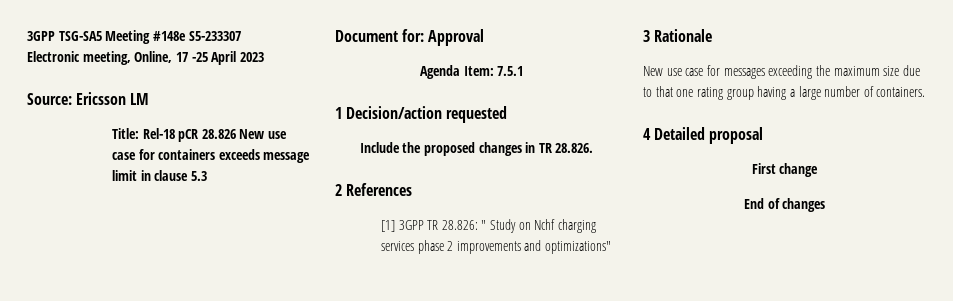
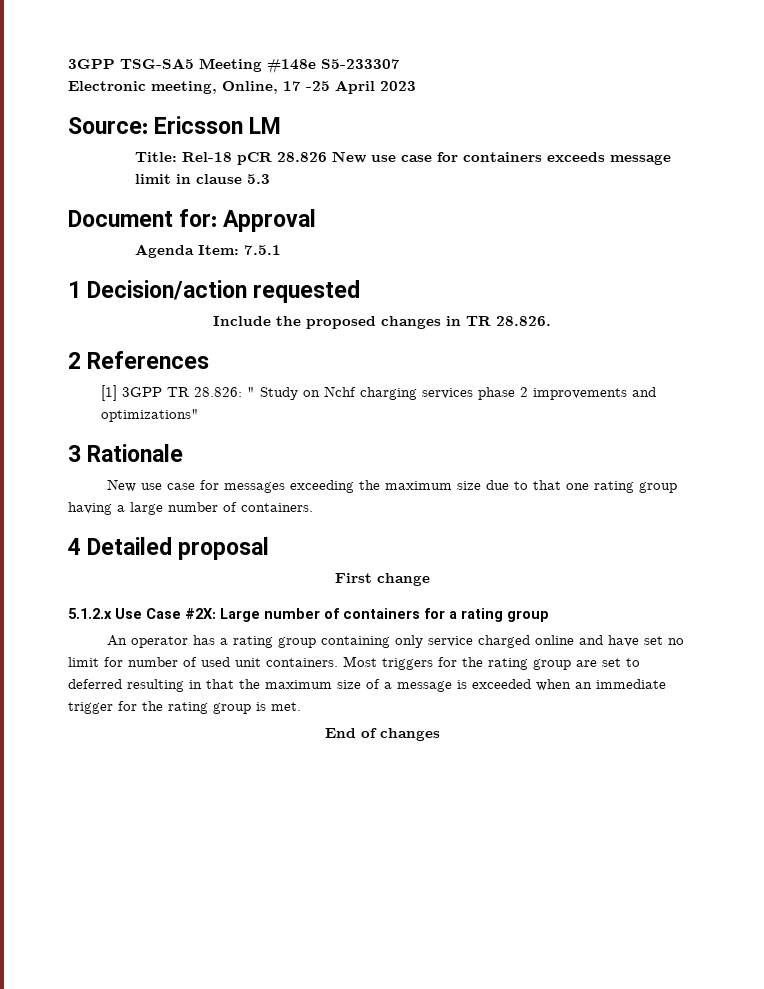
+ 5.1.2.x Use Case #2X: Large number of containers for a rating group
+ An operator has a rating group containing only service charged online and have set no limit for number of used unit containers. Most triggers for the rating group are set to deferred resulting in that the maximum size of a message is exceeded when an immediate trigger for the rating group is met.

